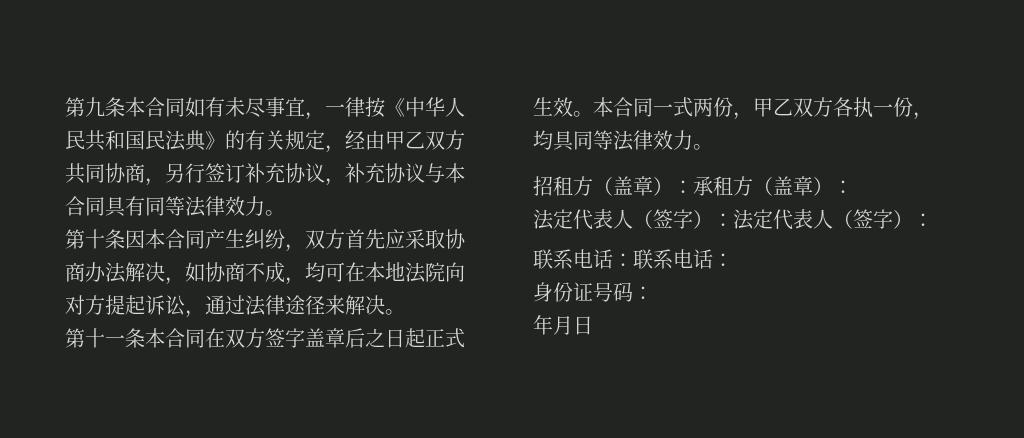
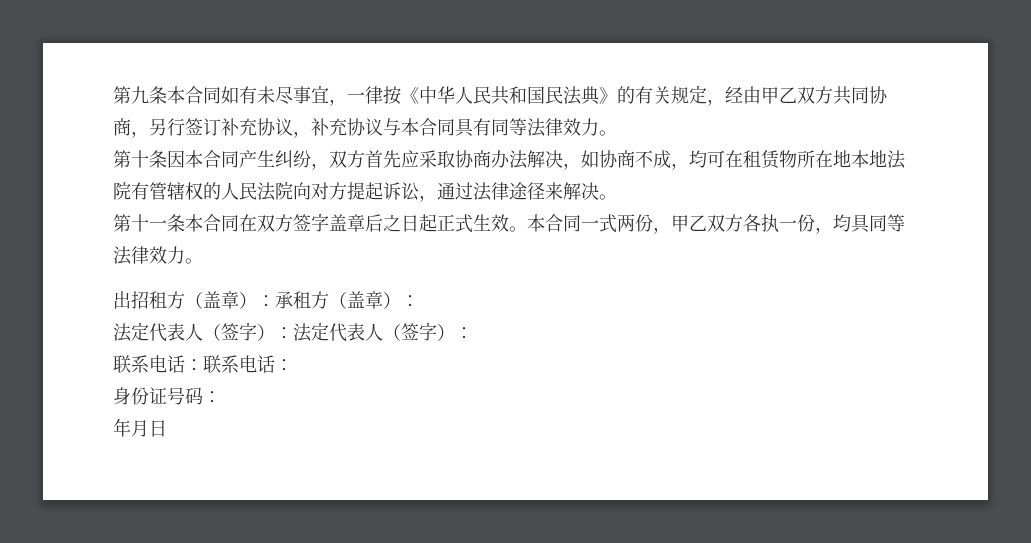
- 第十条因本合同产生纠纷，双方首先应采取协商办法解决，如协商不成，均可在本地法院向对方提起诉讼，通过法律途径来解决。
+ 第十条因本合同产生纠纷，双方首先应采取协商办法解决，如协商不成，均可在租赁物所在地本地法院有管辖权的人民法院向对方提起诉讼，通过法律途径来解决。
- 招租方（盖章）：承租方（盖章）：
+ 出招租方（盖章）：承租方（盖章）：

